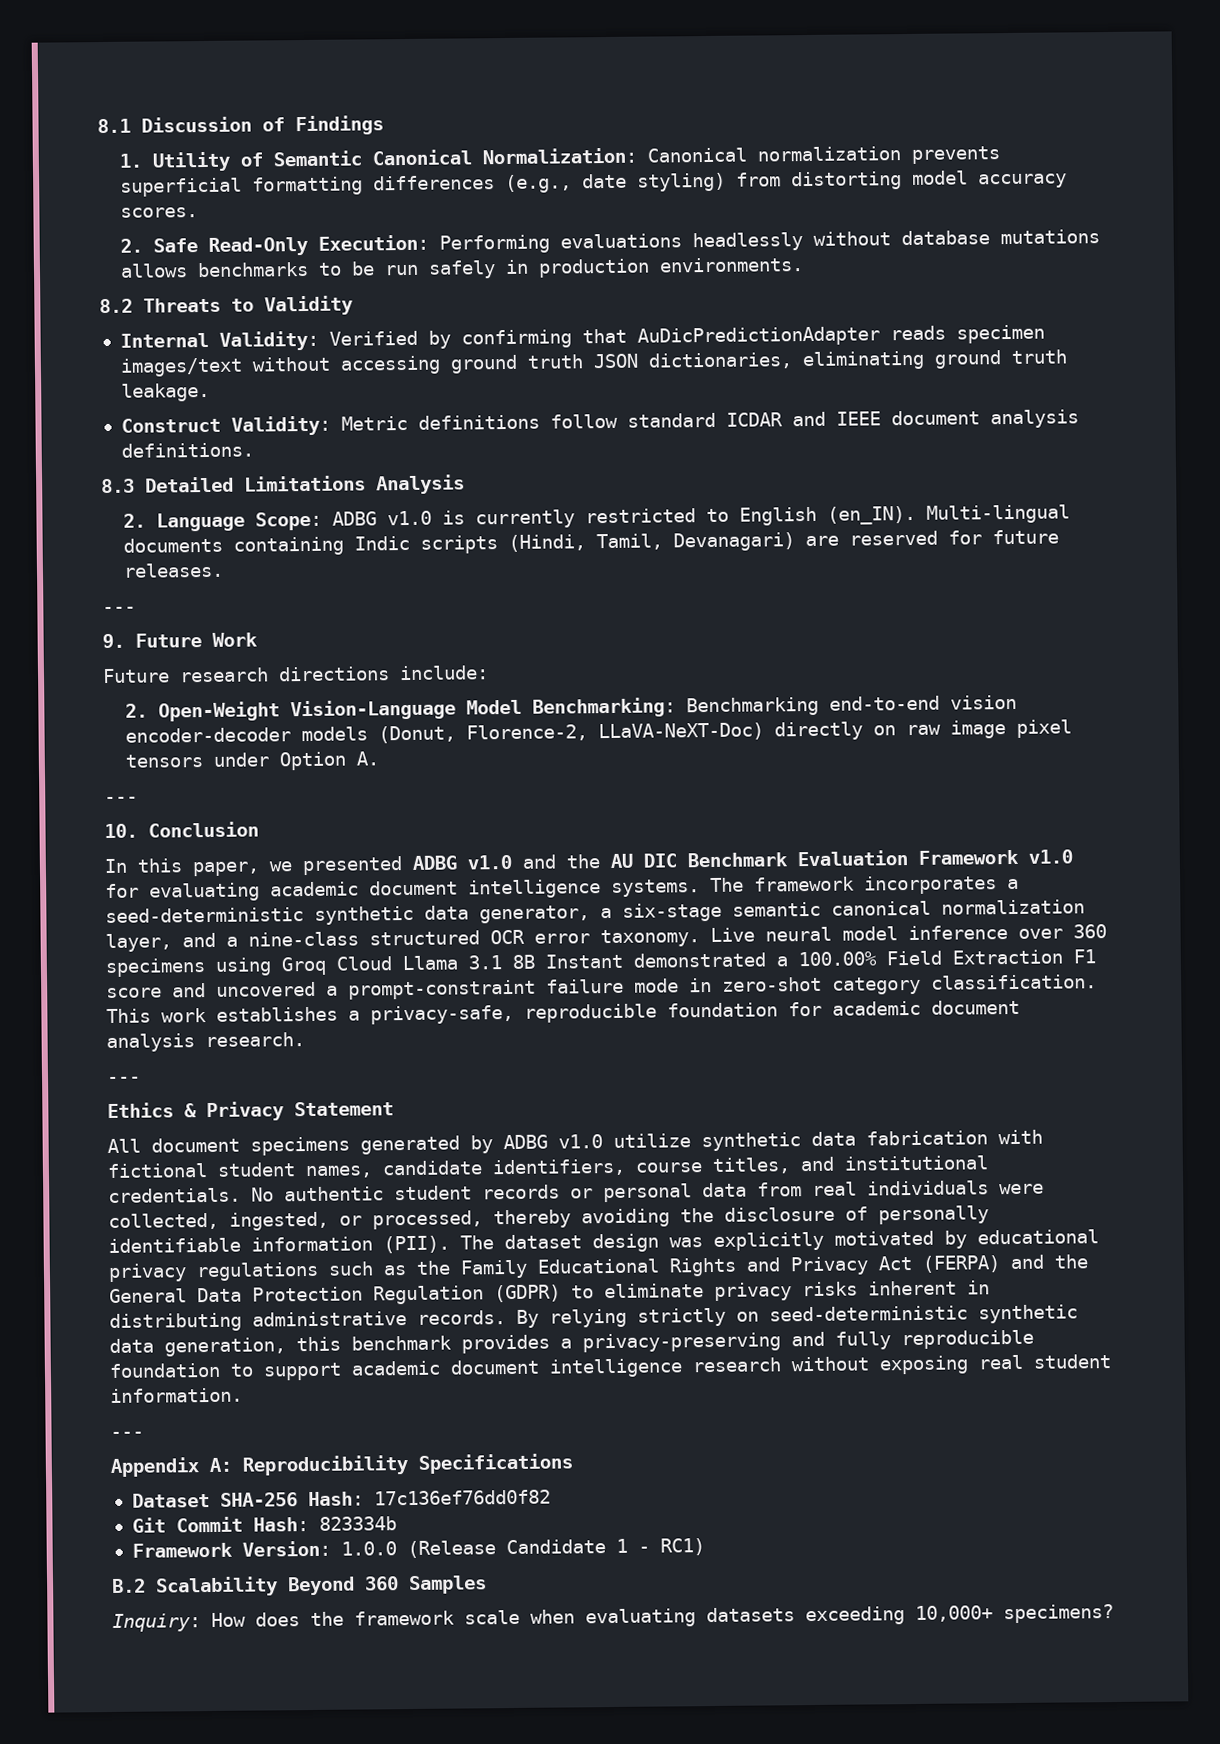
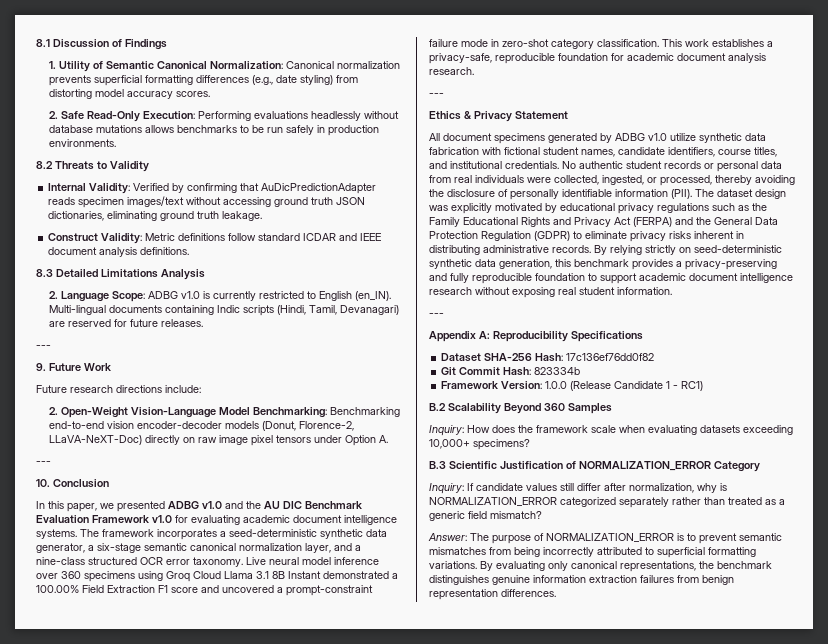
+ B.3 Scientific Justification of NORMALIZATION_ERROR Category
+ Inquiry: If candidate values still differ after normalization, why is NORMALIZATION_ERROR categorized separately rather than treated as a generic field mismatch?
+ Answer: The purpose of NORMALIZATION_ERROR is to prevent semantic mismatches from being incorrectly attributed to superficial formatting variations. By evaluating only canonical representations, the benchmark distinguishes genuine information extraction failures from benign representation differences.

